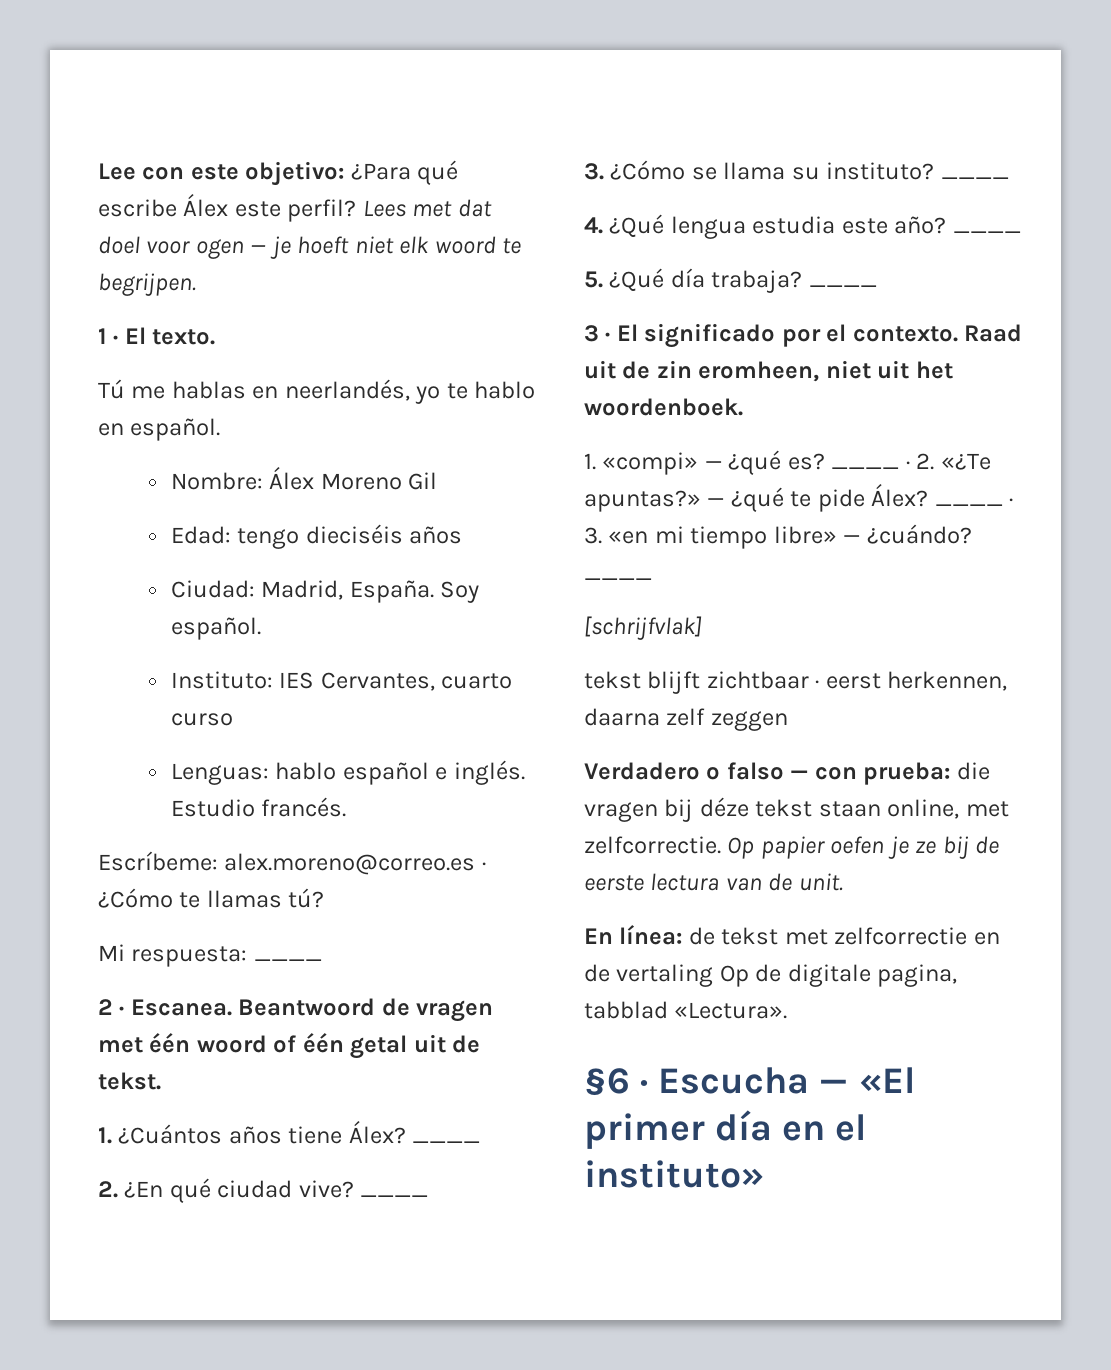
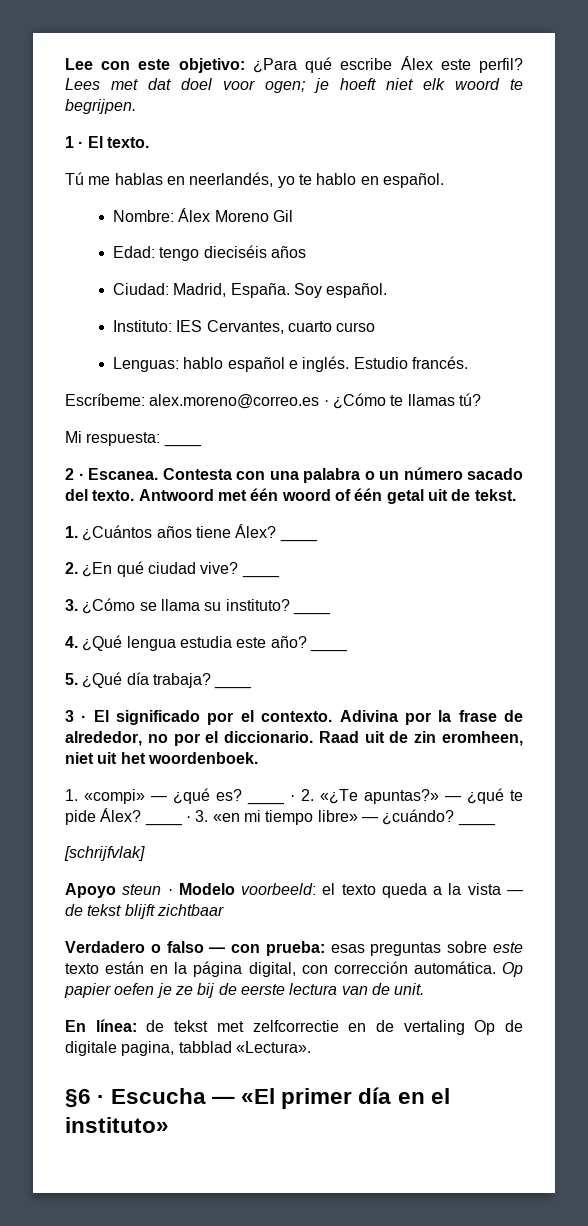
- Lees met dat doel voor ogen — je hoeft niet elk woord te begrijpen.
+ Lees met dat doel voor ogen; je hoeft niet elk woord te begrijpen.
- Beantwoord de vragen met één woord of één getal uit de tekst.
+ Contesta con una palabra o un número sacado del texto. Antwoord met één woord of één getal uit de tekst.
+ Adivina por la frase de alrededor, no por el diccionario.
- tekst blijft zichtbaar · eerst herkennen, daarna zelf zeggen
+ Apoyo steun · Modelo voorbeeld: el texto queda a la vista — de tekst blijft zichtbaar
- Verdadero o falso — con prueba: die vragen bij déze tekst staan online, met zelfcorrectie.
+ Verdadero o falso — con prueba: esas preguntas sobre este texto están en la página digital, con corrección automática.

